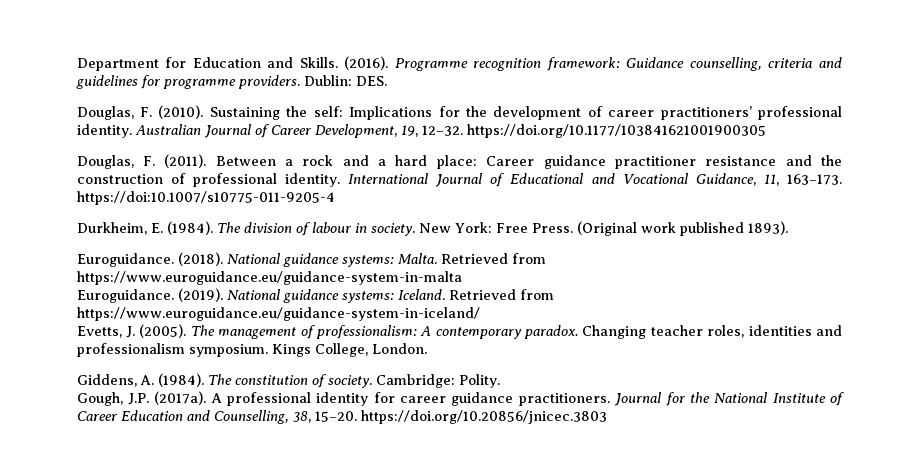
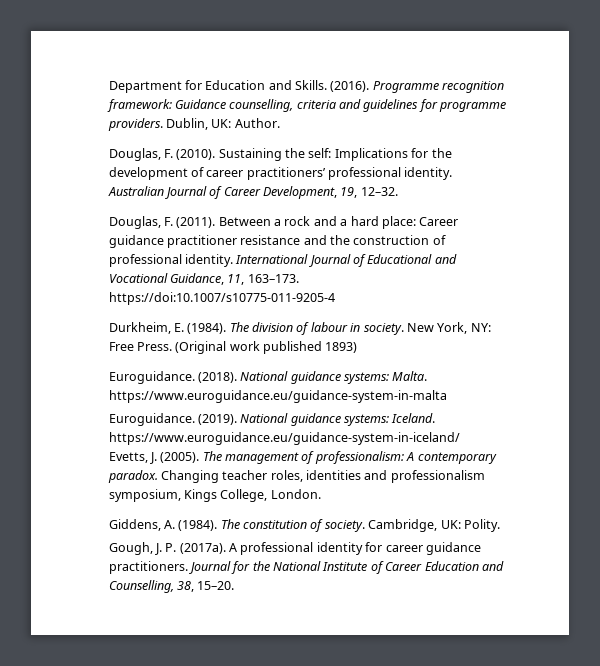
- Dublin: DES.
+ Dublin, UK: Author.
- Australian Journal of Career Development, 19, 12–32. https://doi.org/10.1177/103841621001900305
+ Australian Journal of Career Development, 19, 12–32.
- New York: Free Press.
+ New York, NY: Free Press.
- (Original work published 1893).
+ (Original work published 1893)
- National guidance systems: Malta. Retrieved from https://www.euroguidance.eu/guidance-system-in-malta
+ National guidance systems: Malta. https://www.euroguidance.eu/guidance-system-in-malta
- National guidance systems: Iceland. Retrieved from https://www.euroguidance.eu/guidance-system-in-iceland/
+ National guidance systems: Iceland. https://www.euroguidance.eu/guidance-system-in-iceland/
- Changing teacher roles, identities and professionalism symposium. Kings College, London.
+ Changing teacher roles, identities and professionalism symposium, Kings College, London.
- Cambridge: Polity.
+ Cambridge, UK: Polity.
- Gough, J.P. (2017a).
+ Gough, J. P. (2017a).
- Journal for the National Institute of Career Education and Counselling, 38, 15–20. https://doi.org/10.20856/jnicec.3803
+ Journal for the National Institute of Career Education and Counselling, 38, 15–20.

